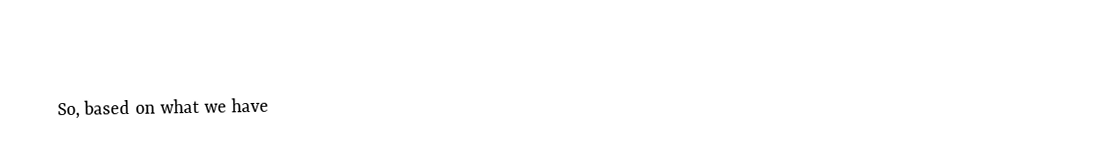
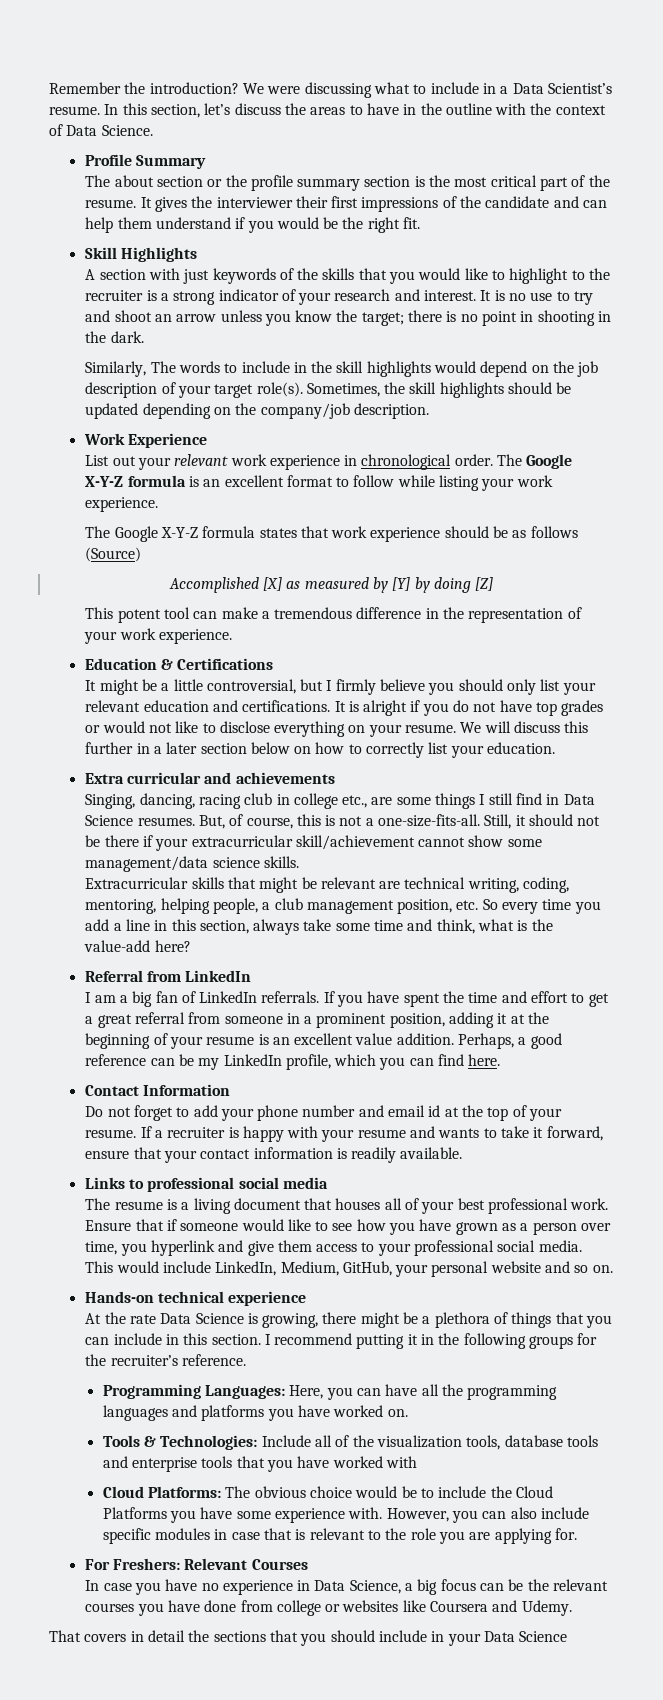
- So, based on what we have
+ Remember the introduction? We were discussing what to include in a Data Scientist’s resume. In this section, let’s discuss the areas to have in the outline with the context of Data Science.
+ Profile Summary
+ The about section or the profile summary section is the most critical part of the resume. It gives the interviewer their first impressions of the candidate and can help them understand if you would be the right fit.
+ Skill Highlights
+ A section with just keywords of the skills that you would like to highlight to the recruiter is a strong indicator of your research and interest. It is no use to try and shoot an arrow unless you know the target; there is no point in shooting in the dark.
+ Similarly, The words to include in the skill highlights would depend on the job description of your target role(s). Sometimes, the skill highlights should be updated depending on the company/job description.
+ Work Experience
+ List out your relevant work experience in chronological order. The Google X-Y-Z formula is an excellent format to follow while listing your work experience.
+ The Google X-Y-Z formula states that work experience should be as follows (Source)
+ Accomplished [X] as measured by [Y] by doing [Z]
+ This potent tool can make a tremendous difference in the representation of your work experience.
+ Education & Certifications
+ It might be a little controversial, but I firmly believe you should only list your relevant education and certifications. It is alright if you do not have top grades or would not like to disclose everything on your resume. We will discuss this further in a later section below on how to correctly list your education.
+ Extra curricular and achievements
+ Singing, dancing, racing club in college etc., are some things I still find in Data Science resumes. But, of course, this is not a one-size-fits-all. Still, it should not be there if your extracurricular skill/achievement cannot show some management/data science skills.
+ Extracurricular skills that might be relevant are technical writing, coding, mentoring, helping people, a club management position, etc. So every time you add a line in this section, always take some time and think, what is the value-add here?
+ Referral from LinkedIn
+ I am a big fan of LinkedIn referrals. If you have spent the time and effort to get a great referral from someone in a prominent position, adding it at the beginning of your resume is an excellent value addition. Perhaps, a good reference can be my LinkedIn profile, which you can find here.
+ Contact Information
+ Do not forget to add your phone number and email id at the top of your resume. If a recruiter is happy with your resume and wants to take it forward, ensure that your contact information is readily available.
+ Links to professional social media
+ The resume is a living document that houses all of your best professional work. Ensure that if someone would like to see how you have grown as a person over time, you hyperlink and give them access to your professional social media. This would include LinkedIn, Medium, GitHub, your personal website and so on.
+ Hands-on technical experience
+ At the rate Data Science is growing, there might be a plethora of things that you can include in this section. I recommend putting it in the following groups for the recruiter’s reference.
+ Programming Languages: Here, you can have all the programming languages and platforms you have worked on.
+ Tools & Technologies: Include all of the visualization tools, database tools and enterprise tools that you have worked with
+ Cloud Platforms: The obvious choice would be to include the Cloud Platforms you have some experience with. However, you can also include specific modules in case that is relevant to the role you are applying for.
+ For Freshers: Relevant Courses
+ In case you have no experience in Data Science, a big focus can be the relevant courses you have done from college or websites like Coursera and Udemy.
+ That covers in detail the sections that you should include in your Data Science

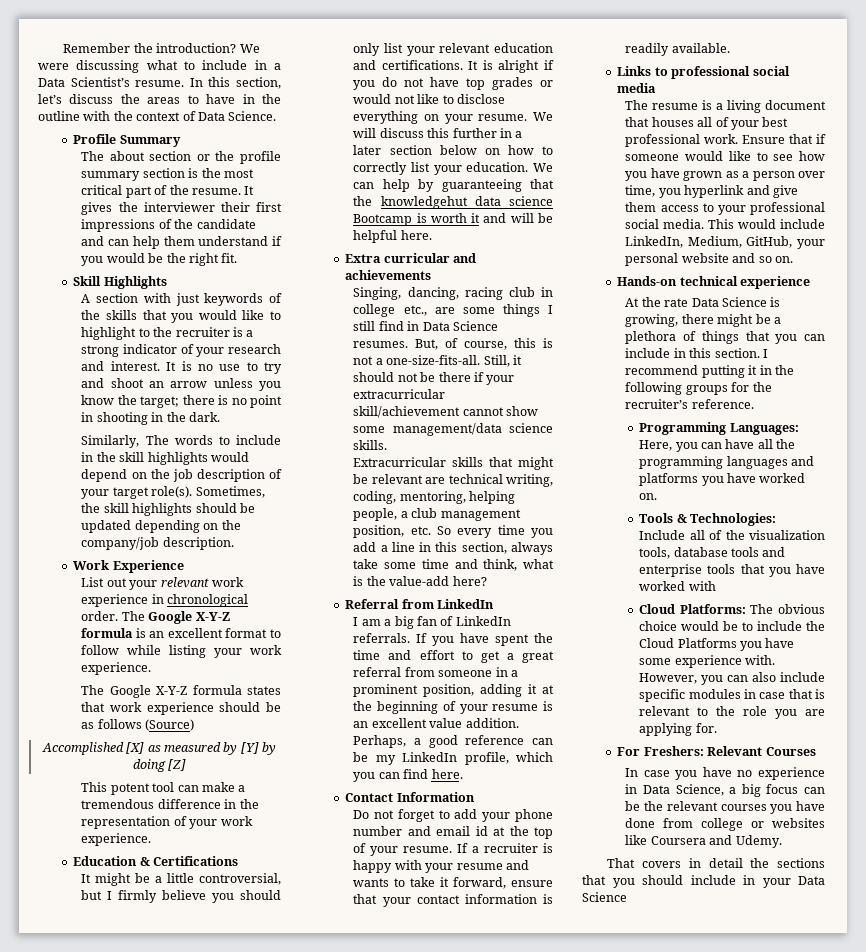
+ We can help by guaranteeing that the knowledgehut data science Bootcamp is worth it and will be helpful here.

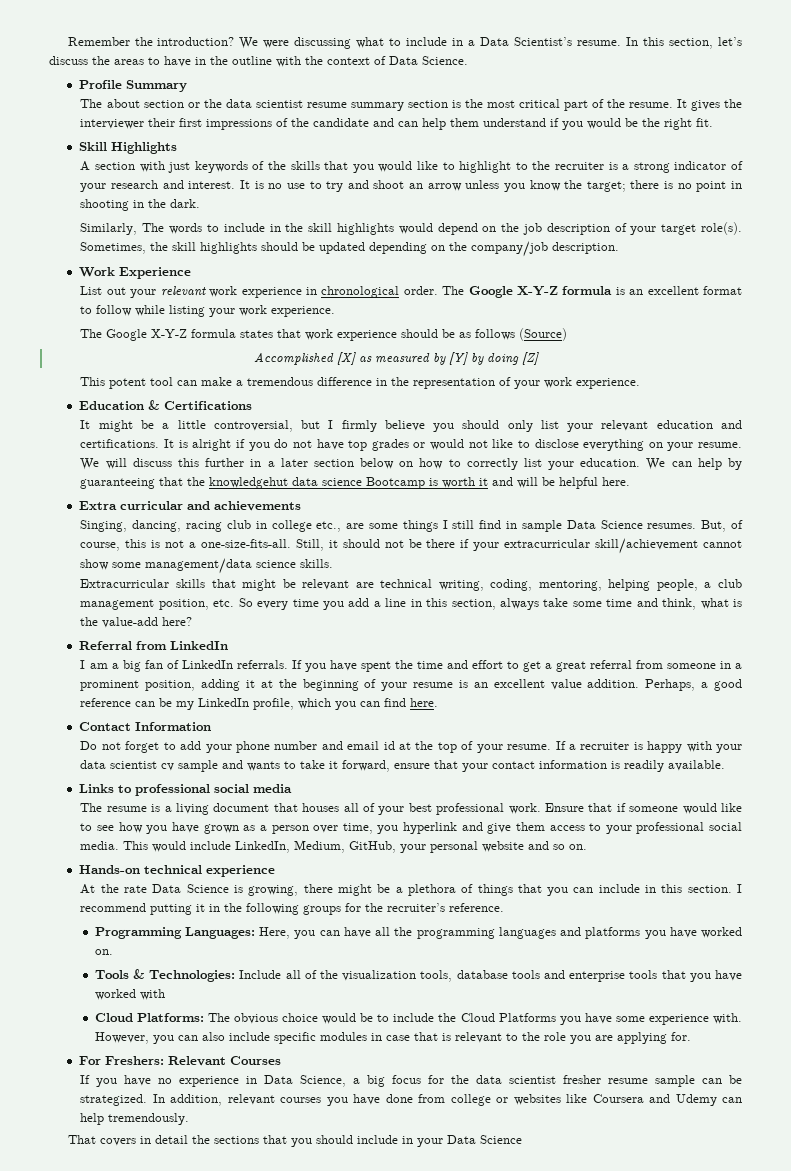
- The about section or the profile summary section is the most critical part of the resume.
+ The about section or the data scientist resume summary section is the most critical part of the resume.
- Singing, dancing, racing club in college etc., are some things I still find in Data Science resumes.
+ Singing, dancing, racing club in college etc., are some things I still find in sample Data Science resumes.
- If a recruiter is happy with your resume and wants to take it forward, ensure that your contact information is readily available.
+ If a recruiter is happy with your data scientist cv sample and wants to take it forward, ensure that your contact information is readily available.
- In case you have no experience in Data Science, a big focus can be the relevant courses you have done from college or websites like Coursera and Udemy.
+ If you have no experience in Data Science, a big focus for the data scientist fresher resume sample can be strategized. In addition, relevant courses you have done from college or websites like Coursera and Udemy can help tremendously.

